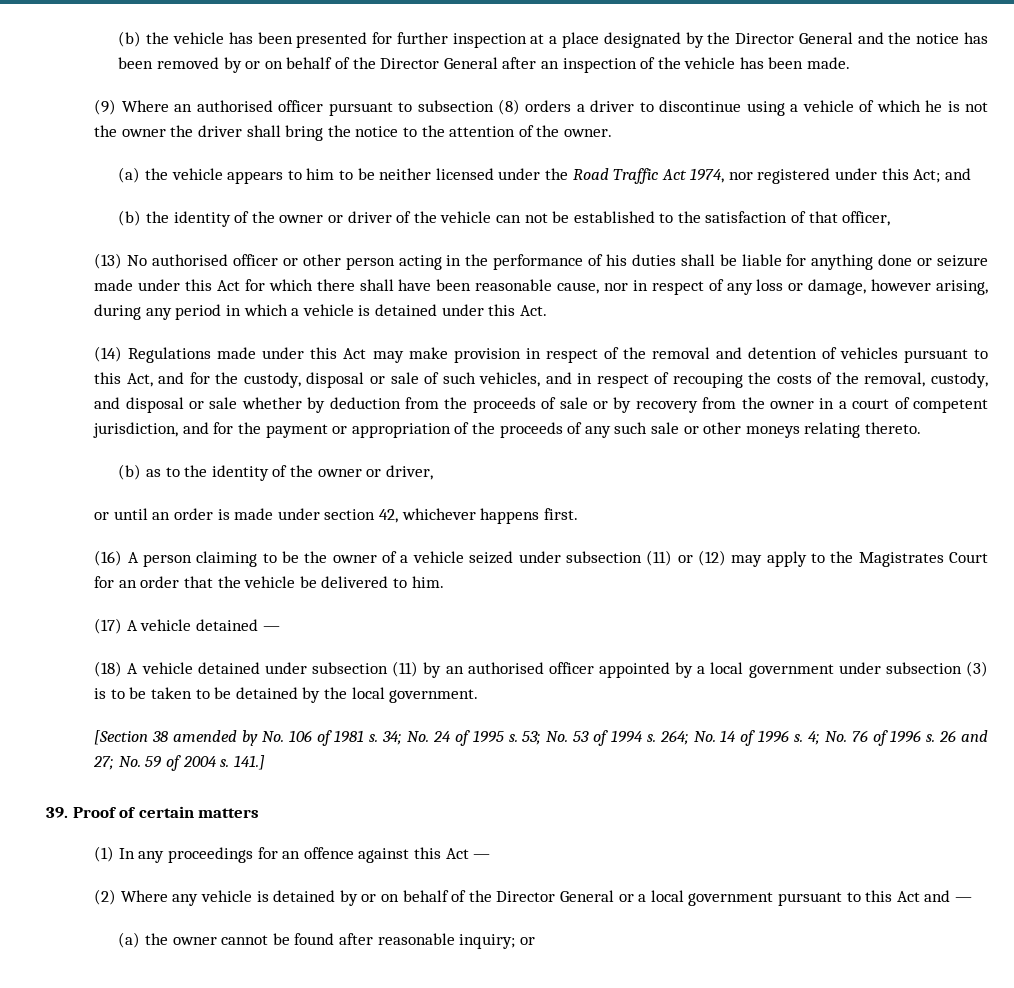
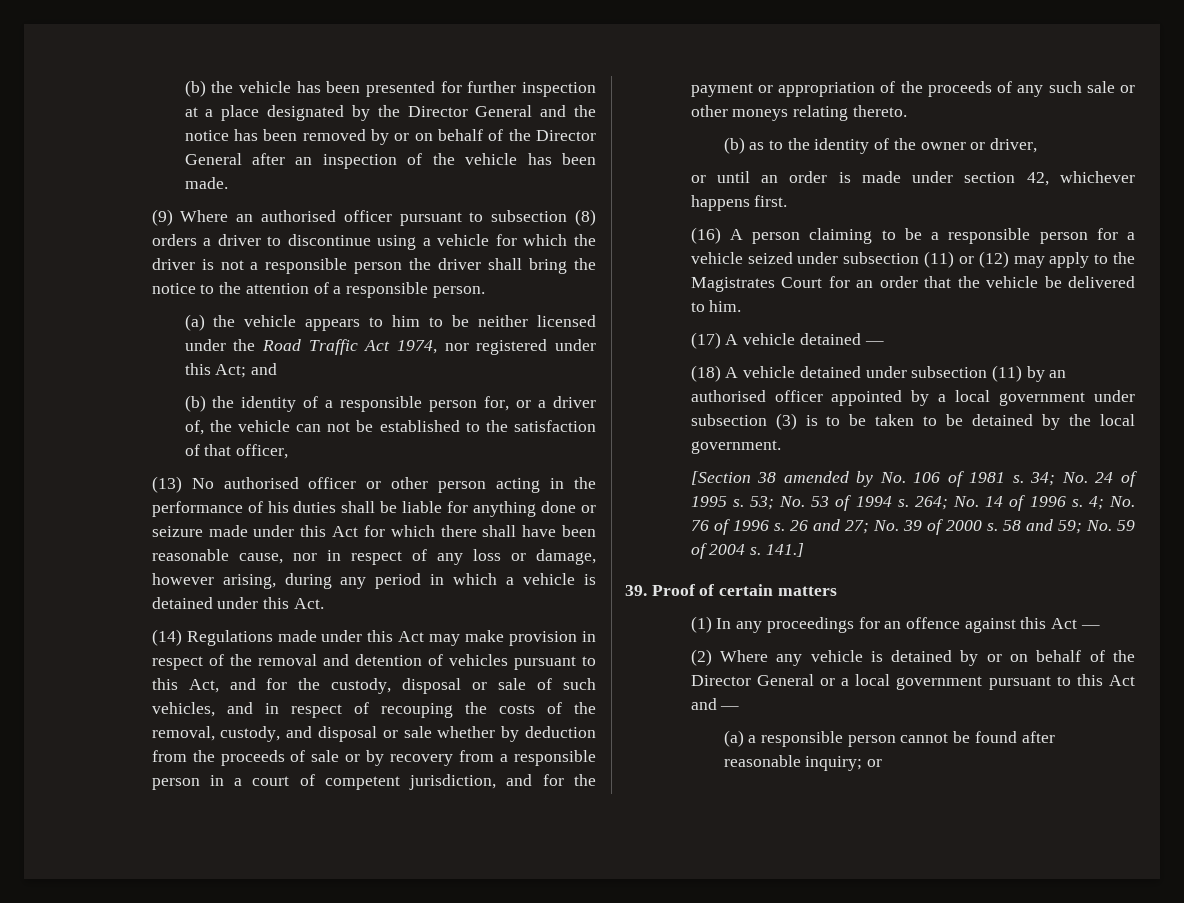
- (9) Where an authorised officer pursuant to subsection (8) orders a driver to discontinue using a vehicle of which he is not the owner the driver shall bring the notice to the attention of the owner.
+ (9) Where an authorised officer pursuant to subsection (8) orders a driver to discontinue using a vehicle for which the driver is not a responsible person the driver shall bring the notice to the attention of a responsible person.
- (b) the identity of the owner or driver of the vehicle can not be established to the satisfaction of that officer,
+ (b) the identity of a responsible person for, or a driver of, the vehicle can not be established to the satisfaction of that officer,
- (14) Regulations made under this Act may make provision in respect of the removal and detention of vehicles pursuant to this Act, and for the custody, disposal or sale of such vehicles, and in respect of recouping the costs of the removal, custody, and disposal or sale whether by deduction from the proceeds of sale or by recovery from the owner in a court of competent jurisdiction, and for the payment or appropriation of the proceeds of any such sale or other moneys relating thereto.
+ (14) Regulations made under this Act may make provision in respect of the removal and detention of vehicles pursuant to this Act, and for the custody, disposal or sale of such vehicles, and in respect of recouping the costs of the removal, custody, and disposal or sale whether by deduction from the proceeds of sale or by recovery from a responsible person in a court of competent jurisdiction, and for the payment or appropriation of the proceeds of any such sale or other moneys relating thereto.
- (16) A person claiming to be the owner of a vehicle seized under subsection (11) or (12) may apply to the Magistrates Court for an order that the vehicle be delivered to him.
+ (16) A person claiming to be a responsible person for a vehicle seized under subsection (11) or (12) may apply to the Magistrates Court for an order that the vehicle be delivered to him.
- 26 and 27; No. 59 of 2004 s.
+ 26 and 27; No. 39 of 2000 s. 58 and 59; No. 59 of 2004 s.
- (a) the owner cannot be found after reasonable inquiry; or
+ (a) a responsible person cannot be found after reasonable inquiry; or

